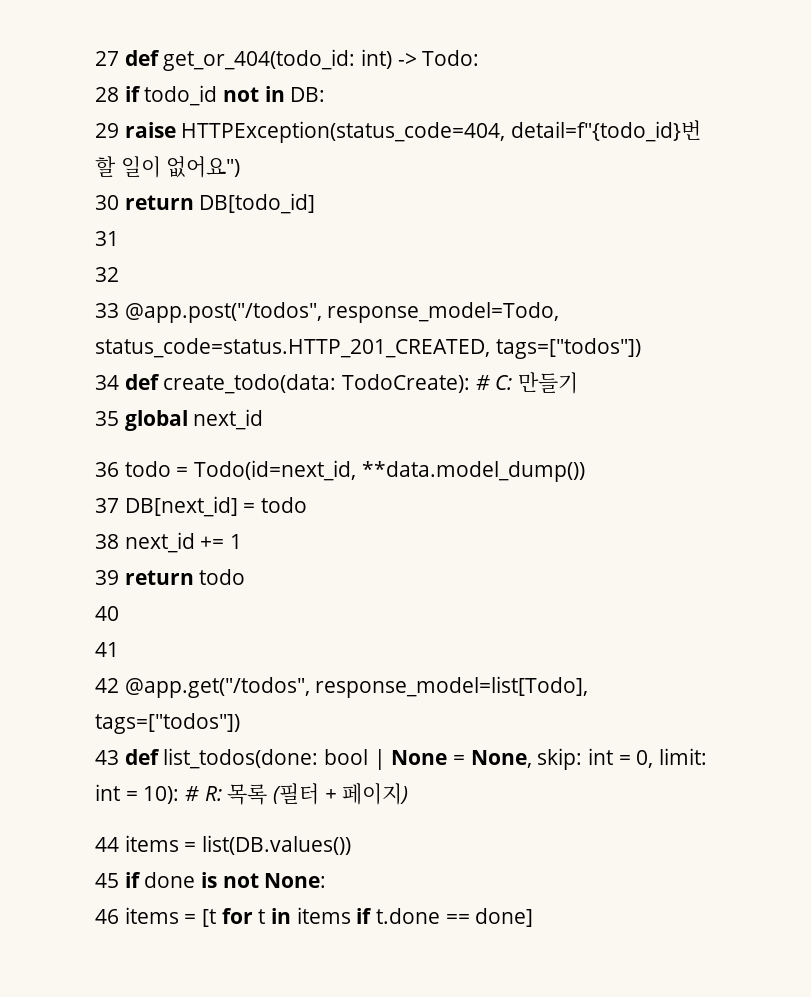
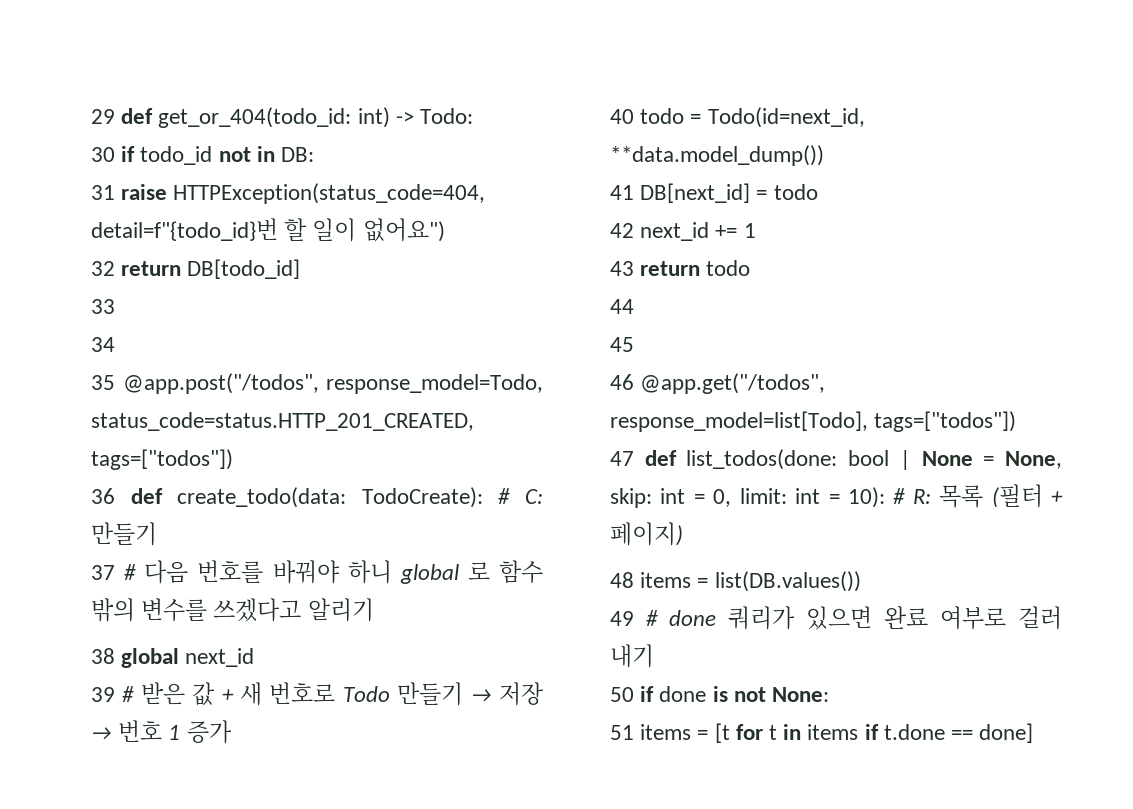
- 27 def get_or_404(todo_id: int) -> Todo:
+ 29 def get_or_404(todo_id: int) -> Todo:
- 28 if todo_id not in DB:
+ 30 if todo_id not in DB:
- 29 raise HTTPException(status_code=404, detail=f"{todo_id}번 할 일이 없어요")
+ 31 raise HTTPException(status_code=404, detail=f"{todo_id}번 할 일이 없어요")
- 30 return DB[todo_id]
+ 32 return DB[todo_id]
- 31
- 32
- 33 @app.post("/todos", response_model=Todo, status_code=status.HTTP_201_CREATED, tags=["todos"])
+ 33
+ 34
+ 35 @app.post("/todos", response_model=Todo, status_code=status.HTTP_201_CREATED, tags=["todos"])
- 34 def create_todo(data: TodoCreate): # C: 만들기
+ 36 def create_todo(data: TodoCreate): # C: 만들기
- 35 global next_id
- 36 todo = Todo(id=next_id, **data.model_dump())
+ 37 # 다음 번호를 바꿔야 하니 global 로 함수 밖의 변수를 쓰겠다고 알리기
+ 38 global next_id
+ 39 # 받은 값 + 새 번호로 Todo 만들기 → 저장 → 번호 1 증가
+ 40 todo = Todo(id=next_id, **data.model_dump())
- 37 DB[next_id] = todo
+ 41 DB[next_id] = todo
- 38 next_id += 1
+ 42 next_id += 1
- 39 return todo
+ 43 return todo
- 40
- 41
- 42 @app.get("/todos", response_model=list[Todo], tags=["todos"])
+ 44
+ 45
+ 46 @app.get("/todos", response_model=list[Todo], tags=["todos"])
- 43 def list_todos(done: bool | None = None, skip: int = 0, limit: int = 10): # R: 목록 (필터 + 페이지)
+ 47 def list_todos(done: bool | None = None, skip: int = 0, limit: int = 10): # R: 목록 (필터 + 페이지)
- 44 items = list(DB.values())
+ 48 items = list(DB.values())
- 45 if done is not None:
+ 49 # done 쿼리가 있으면 완료 여부로 걸러 내기
+ 50 if done is not None:
- 46 items = [t for t in items if t.done == done]
+ 51 items = [t for t in items if t.done == done]

